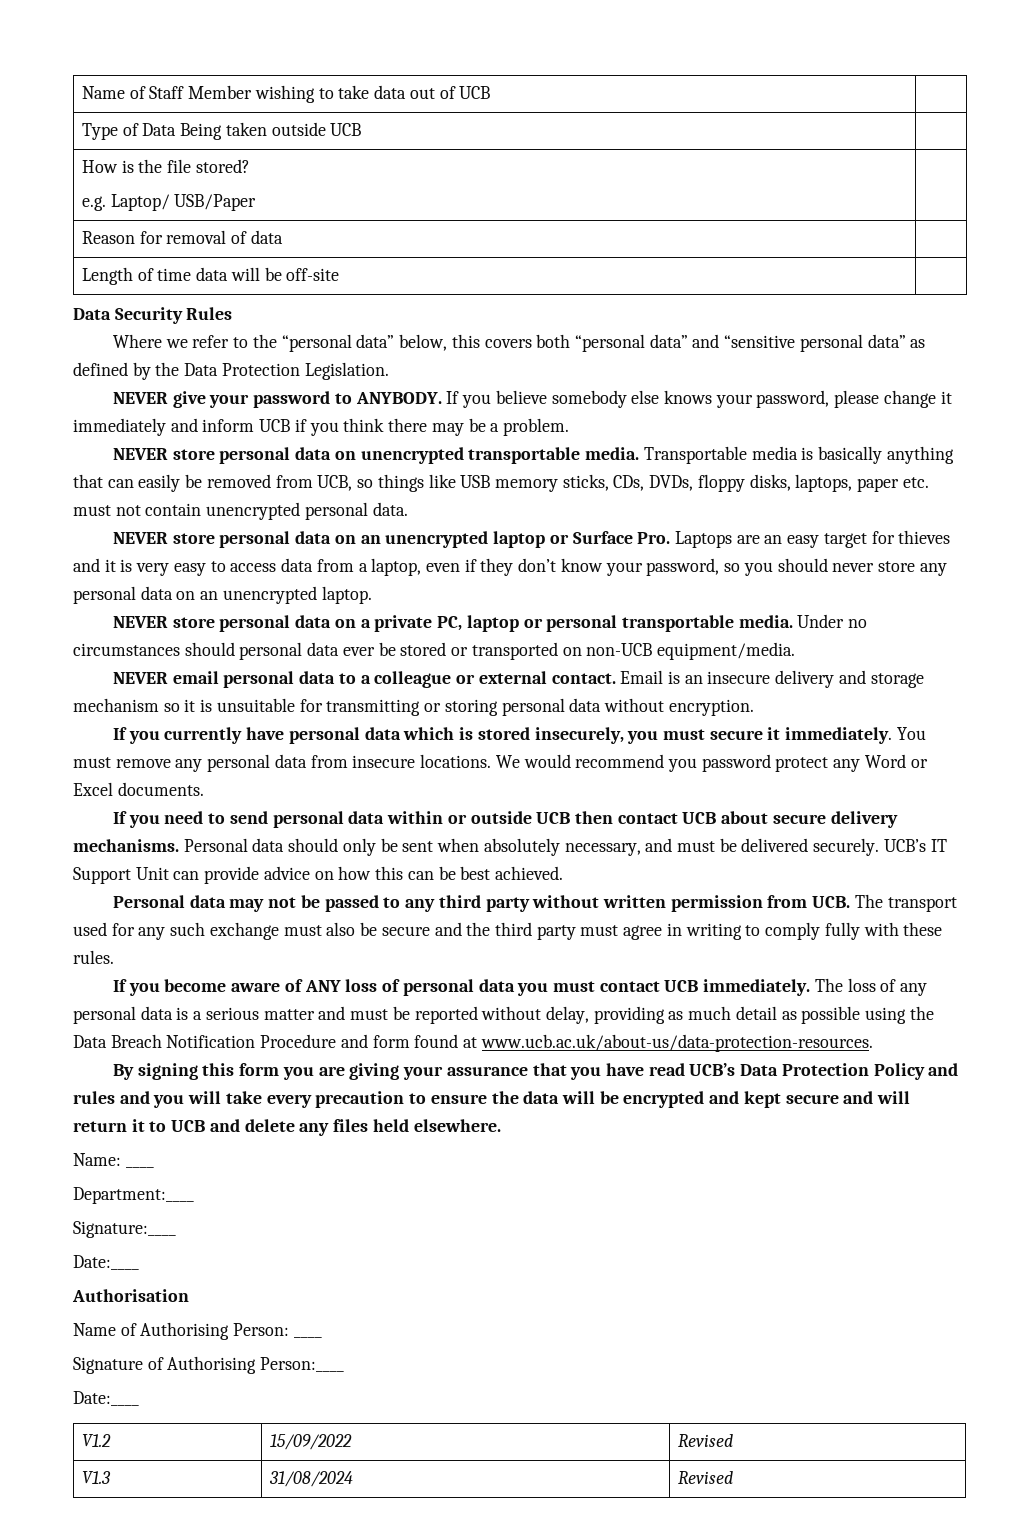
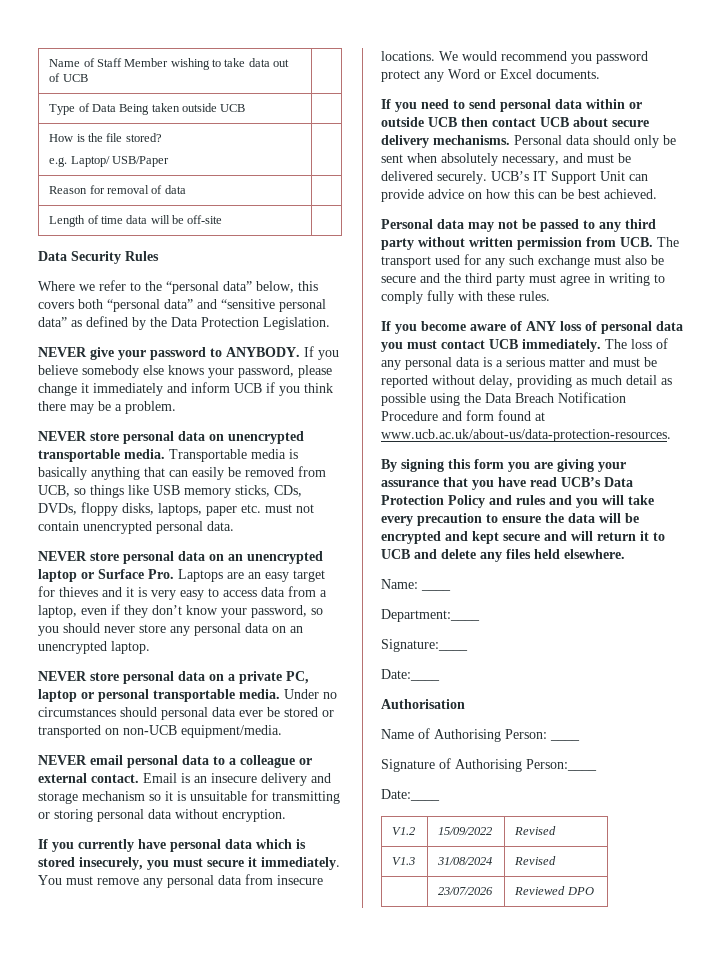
+ | 23/07/2026 | Reviewed DPO

